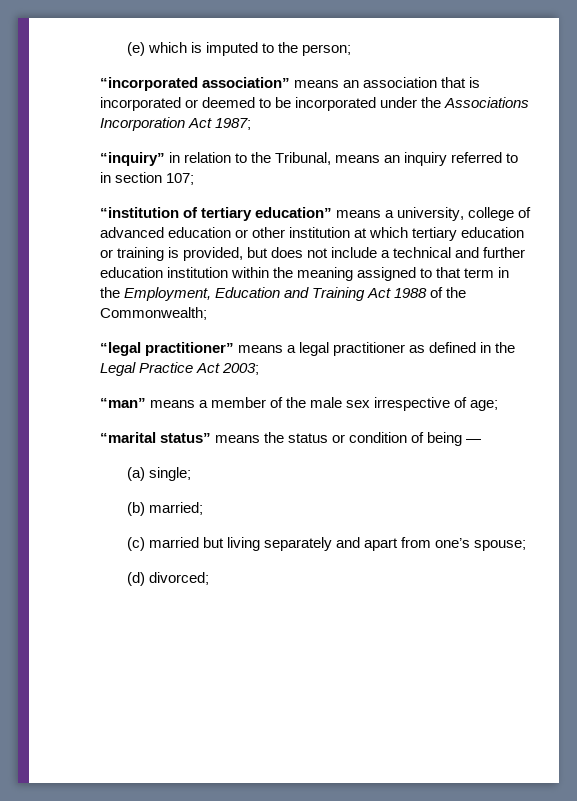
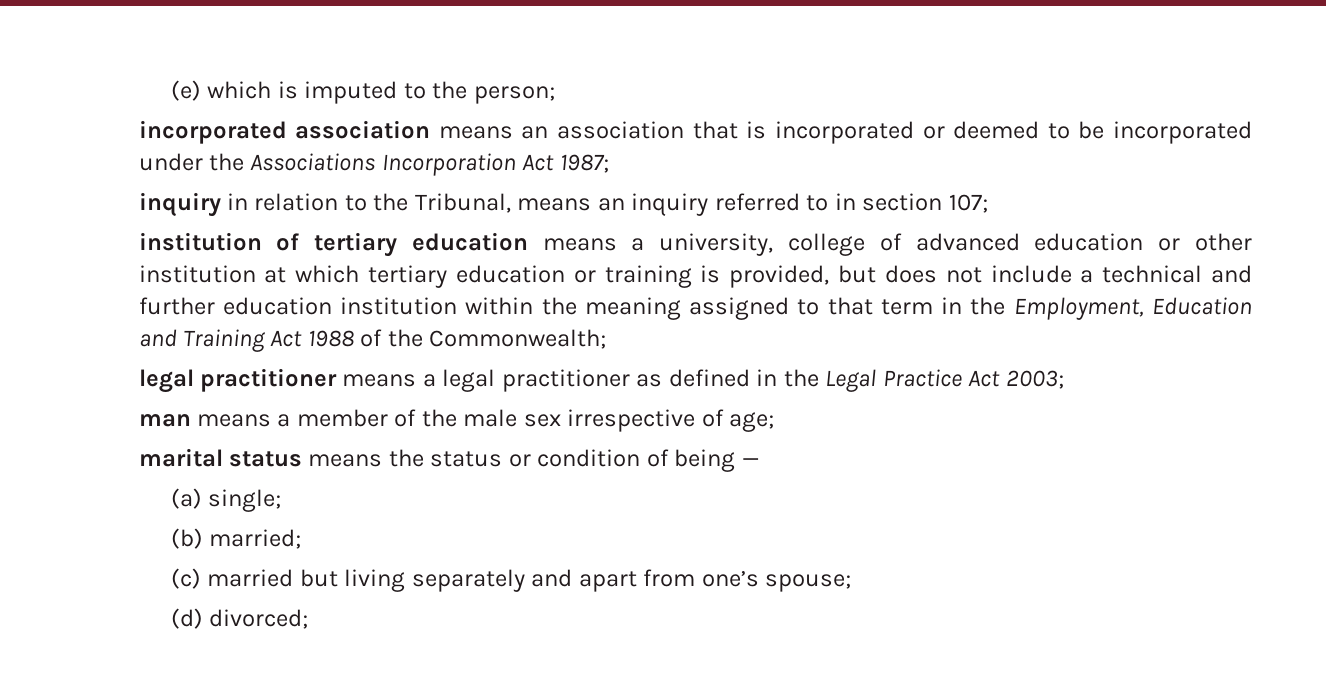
- “incorporated association” means an association that is incorporated or deemed to be incorporated under the Associations Incorporation Act 1987;
+ incorporated association means an association that is incorporated or deemed to be incorporated under the Associations Incorporation Act 1987;
- “inquiry” in relation to the Tribunal, means an inquiry referred to in section 107;
+ inquiry in relation to the Tribunal, means an inquiry referred to in section 107;
- “institution of tertiary education” means a university, college of advanced education or other institution at which tertiary education or training is provided, but does not include a technical and further education institution within the meaning assigned to that term in the Employment, Education and Training Act 1988 of the Commonwealth;
+ institution of tertiary education means a university, college of advanced education or other institution at which tertiary education or training is provided, but does not include a technical and further education institution within the meaning assigned to that term in the Employment, Education and Training Act 1988 of the Commonwealth;
- “legal practitioner” means a legal practitioner as defined in the Legal Practice Act 2003;
+ legal practitioner means a legal practitioner as defined in the Legal Practice Act 2003;
- “man” means a member of the male sex irrespective of age;
+ man means a member of the male sex irrespective of age;
- “marital status” means the status or condition of being —
+ marital status means the status or condition of being —

